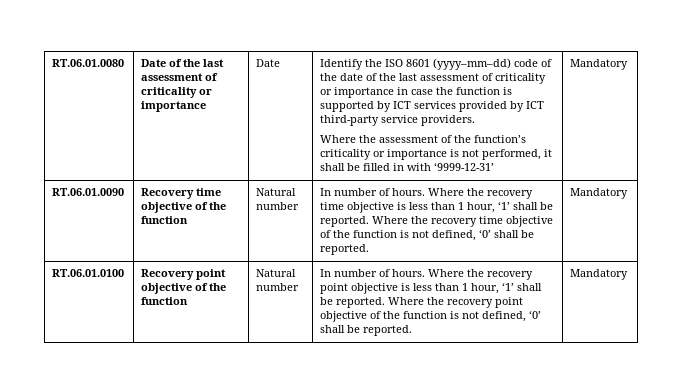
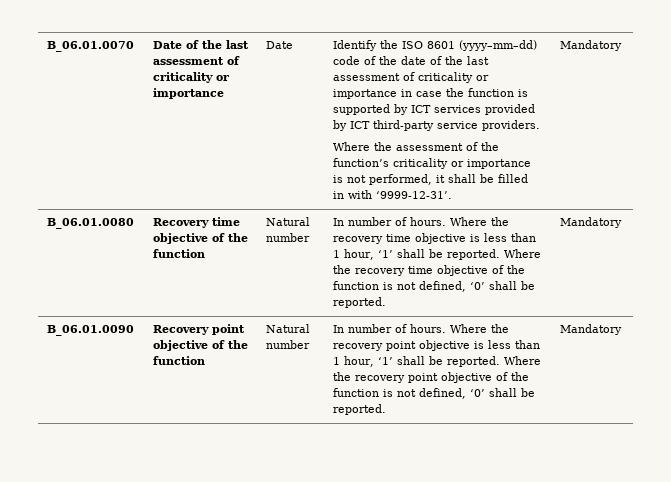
- RT.06.01.0080
+ B_06.01.0070
- Where the assessment of the function’s criticality or importance is not performed, it shall be filled in with ‘9999-12-31’ | Mandatory
- RT.06.01.0090
+ Where the assessment of the function’s criticality or importance is not performed, it shall be filled in with ‘9999-12-31’. | Mandatory
+ B_06.01.0080
- RT.06.01.0100
+ B_06.01.0090

